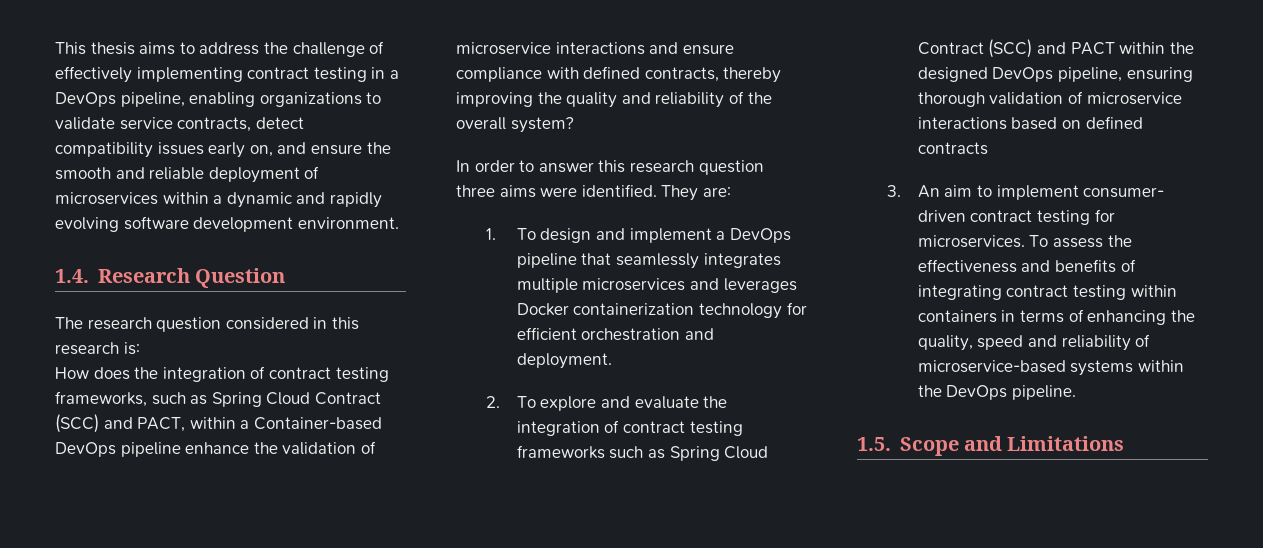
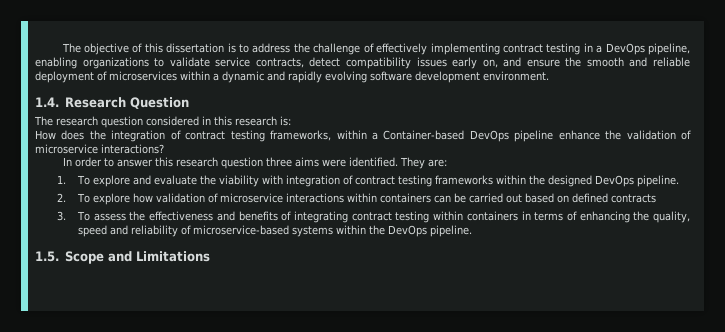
- This thesis aims to address the challenge of effectively implementing contract testing in a DevOps pipeline, enabling organizations to validate service contracts, detect compatibility issues early on, and ensure the smooth and reliable deployment of microservices within a dynamic and rapidly evolving software development environment.
+ The objective of this dissertation is to address the challenge of effectively implementing contract testing in a DevOps pipeline, enabling organizations to validate service contracts, detect compatibility issues early on, and ensure the smooth and reliable deployment of microservices within a dynamic and rapidly evolving software development environment.
- How does the integration of contract testing frameworks, such as Spring Cloud Contract (SCC) and PACT, within a Container-based DevOps pipeline enhance the validation of microservice interactions and ensure compliance with defined contracts, thereby improving the quality and reliability of the overall system?
+ How does the integration of contract testing frameworks, within a Container-based DevOps pipeline enhance the validation of microservice interactions?
- 1. To design and implement a DevOps pipeline that seamlessly integrates multiple microservices and leverages Docker containerization technology for efficient orchestration and deployment.
- 2. To explore and evaluate the integration of contract testing frameworks such as Spring Cloud Contract (SCC) and PACT within the designed DevOps pipeline, ensuring thorough validation of microservice interactions based on defined contracts
+ 1. To explore and evaluate the viability with integration of contract testing frameworks within the designed DevOps pipeline.
+ 2. To explore how validation of microservice interactions within containers can be carried out based on defined contracts
- 3. An aim to implement consumer- driven contract testing for microservices. To assess the effectiveness and benefits of integrating contract testing within containers in terms of enhancing the quality, speed and reliability of microservice-based systems within the DevOps pipeline.
+ 3. To assess the effectiveness and benefits of integrating contract testing within containers in terms of enhancing the quality, speed and reliability of microservice-based systems within the DevOps pipeline.

